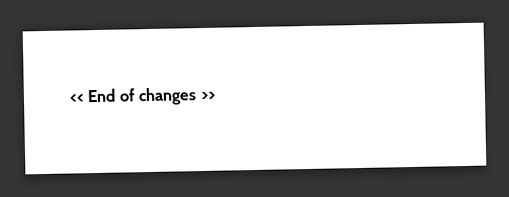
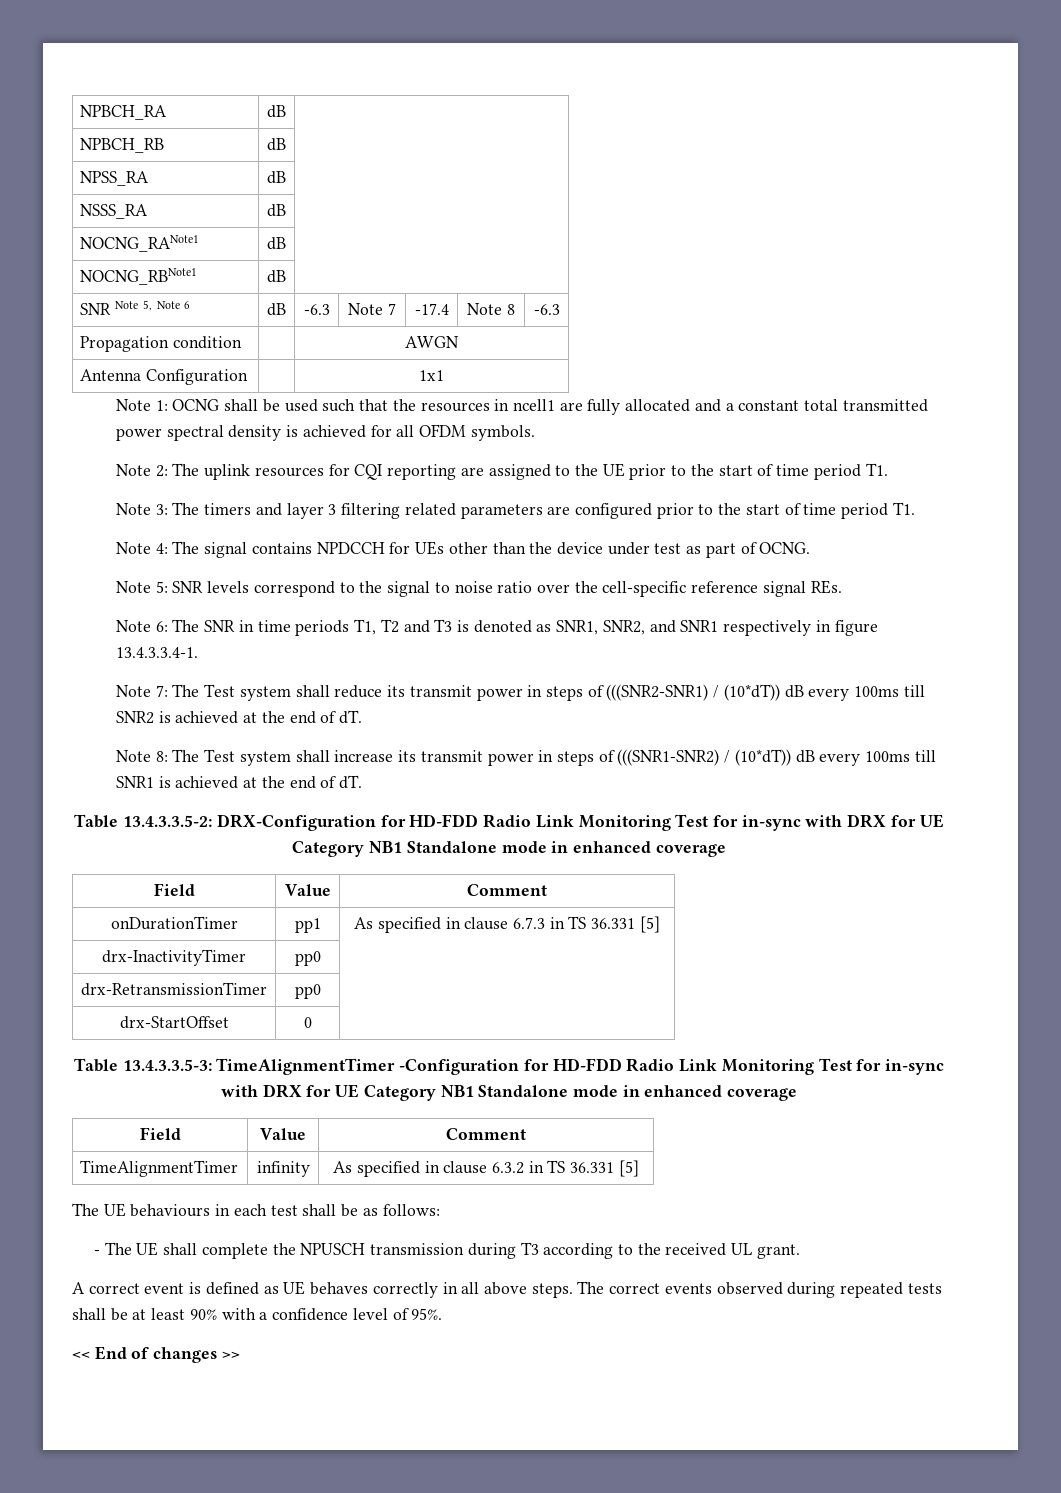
+ NPBCH_RA | dB |
+ NPBCH_RB | dB |
+ NPSS_RA | dB |
+ NSSS_RA | dB |
+ NOCNG_RANote1 | dB |
+ NOCNG_RBNote1 | dB |
+ SNR Note 5, Note 6 | dB | -6.3 | Note 7 | -17.4 | Note 8 | -6.3
+ Propagation condition | | AWGN
+ Antenna Configuration | | 1x1
+ Note 1: OCNG shall be used such that the resources in ncell1 are fully allocated and a constant total transmitted power spectral density is achieved for all OFDM symbols.
+ Note 2: The uplink resources for CQI reporting are assigned to the UE prior to the start of time period T1.
+ Note 3: The timers and layer 3 filtering related parameters are configured prior to the start of time period T1.
+ Note 4: The signal contains NPDCCH for UEs other than the device under test as part of OCNG.
+ Note 5: SNR levels correspond to the signal to noise ratio over the cell-specific reference signal REs.
+ Note 6: The SNR in time periods T1, T2 and T3 is denoted as SNR1, SNR2, and SNR1 respectively in figure 13.4.3.3.4-1.
+ Note 7: The Test system shall reduce its transmit power in steps of (((SNR2-SNR1) / (10*dT)) dB every 100ms till SNR2 is achieved at the end of dT.
+ Note 8: The Test system shall increase its transmit power in steps of (((SNR1-SNR2) / (10*dT)) dB every 100ms till SNR1 is achieved at the end of dT.
+ Table 13.4.3.3.5-2: DRX-Configuration for HD-FDD Radio Link Monitoring Test for in-sync with DRX for UE Category NB1 Standalone mode in enhanced coverage
+ Field | Value | Comment
+ onDurationTimer | pp1 | As specified in clause 6.7.3 in TS 36.331 [5]
+ drx-InactivityTimer | pp0 |
+ drx-RetransmissionTimer | pp0 |
+ drx-StartOffset | 0 |
+ Table 13.4.3.3.5-3: TimeAlignmentTimer -Configuration for HD-FDD Radio Link Monitoring Test for in-sync with DRX for UE Category NB1 Standalone mode in enhanced coverage
+ Field | Value | Comment
+ TimeAlignmentTimer | infinity | As specified in clause 6.3.2 in TS 36.331 [5]
+ The UE behaviours in each test shall be as follows:
+ - The UE shall complete the NPUSCH transmission during T3 according to the received UL grant.
+ A correct event is defined as UE behaves correctly in all above steps. The correct events observed during repeated tests shall be at least 90% with a confidence level of 95%.

